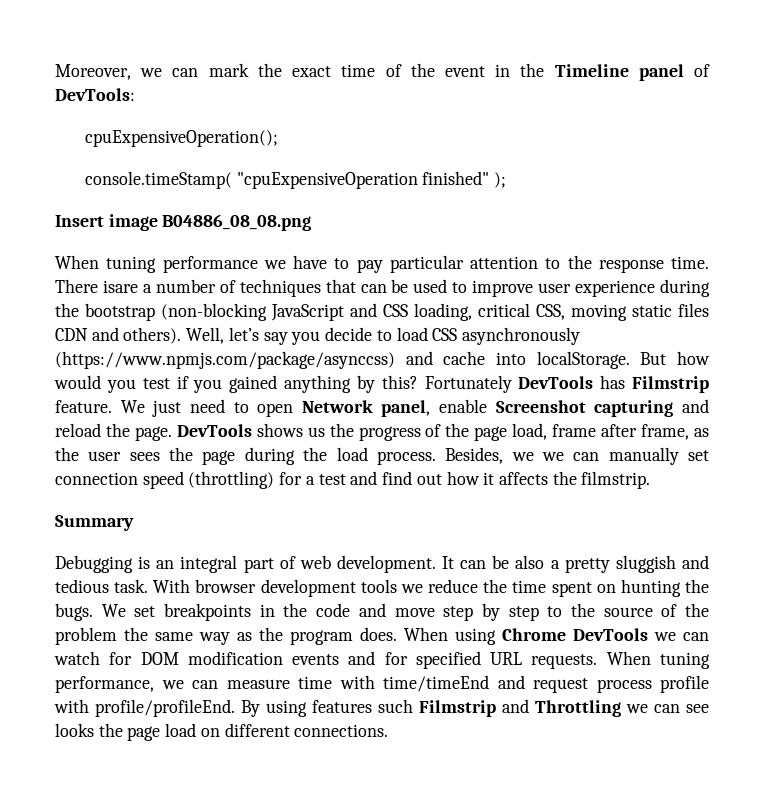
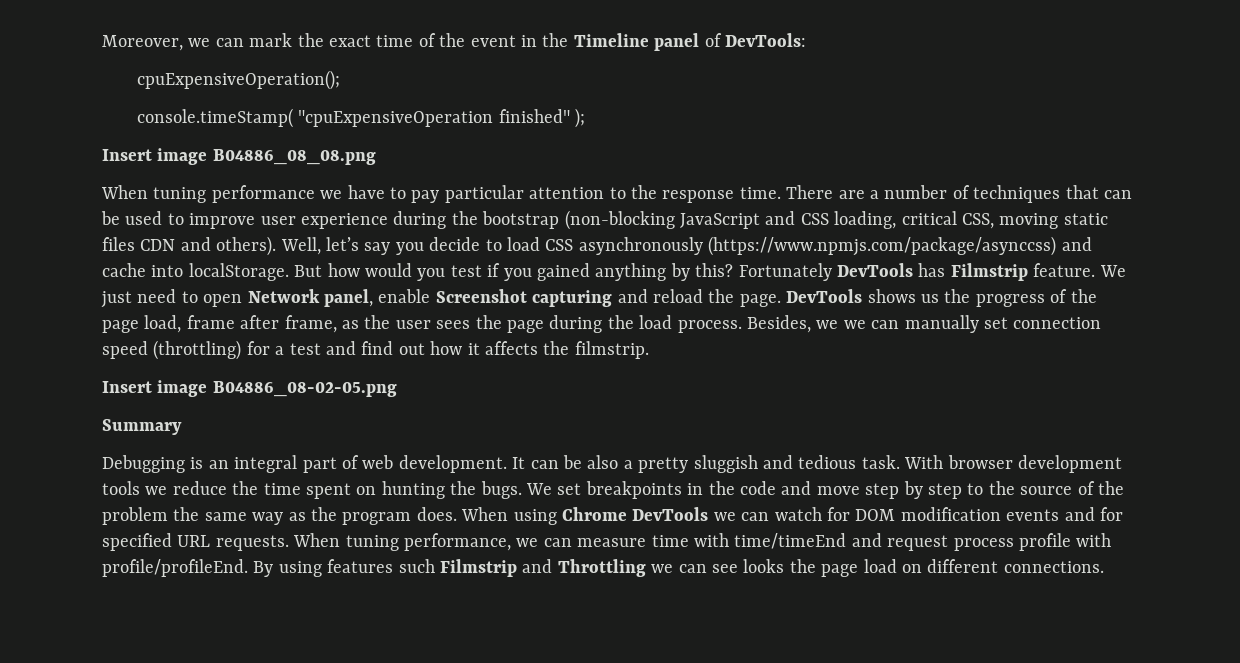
- There isare a number of techniques that can be used to improve user experience during the bootstrap (non-blocking JavaScript and CSS loading, critical CSS, moving static files CDN and others).
+ There are a number of techniques that can be used to improve user experience during the bootstrap (non-blocking JavaScript and CSS loading, critical CSS, moving static files CDN and others).
+ Insert image B04886_08-02-05.png

